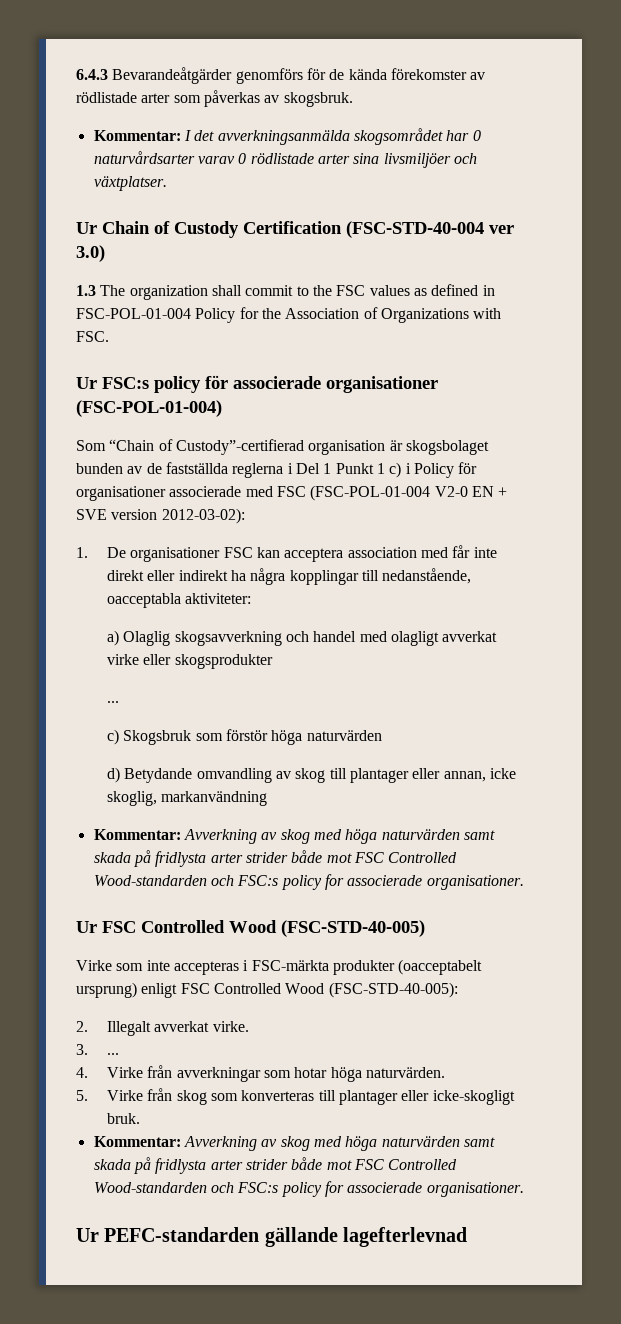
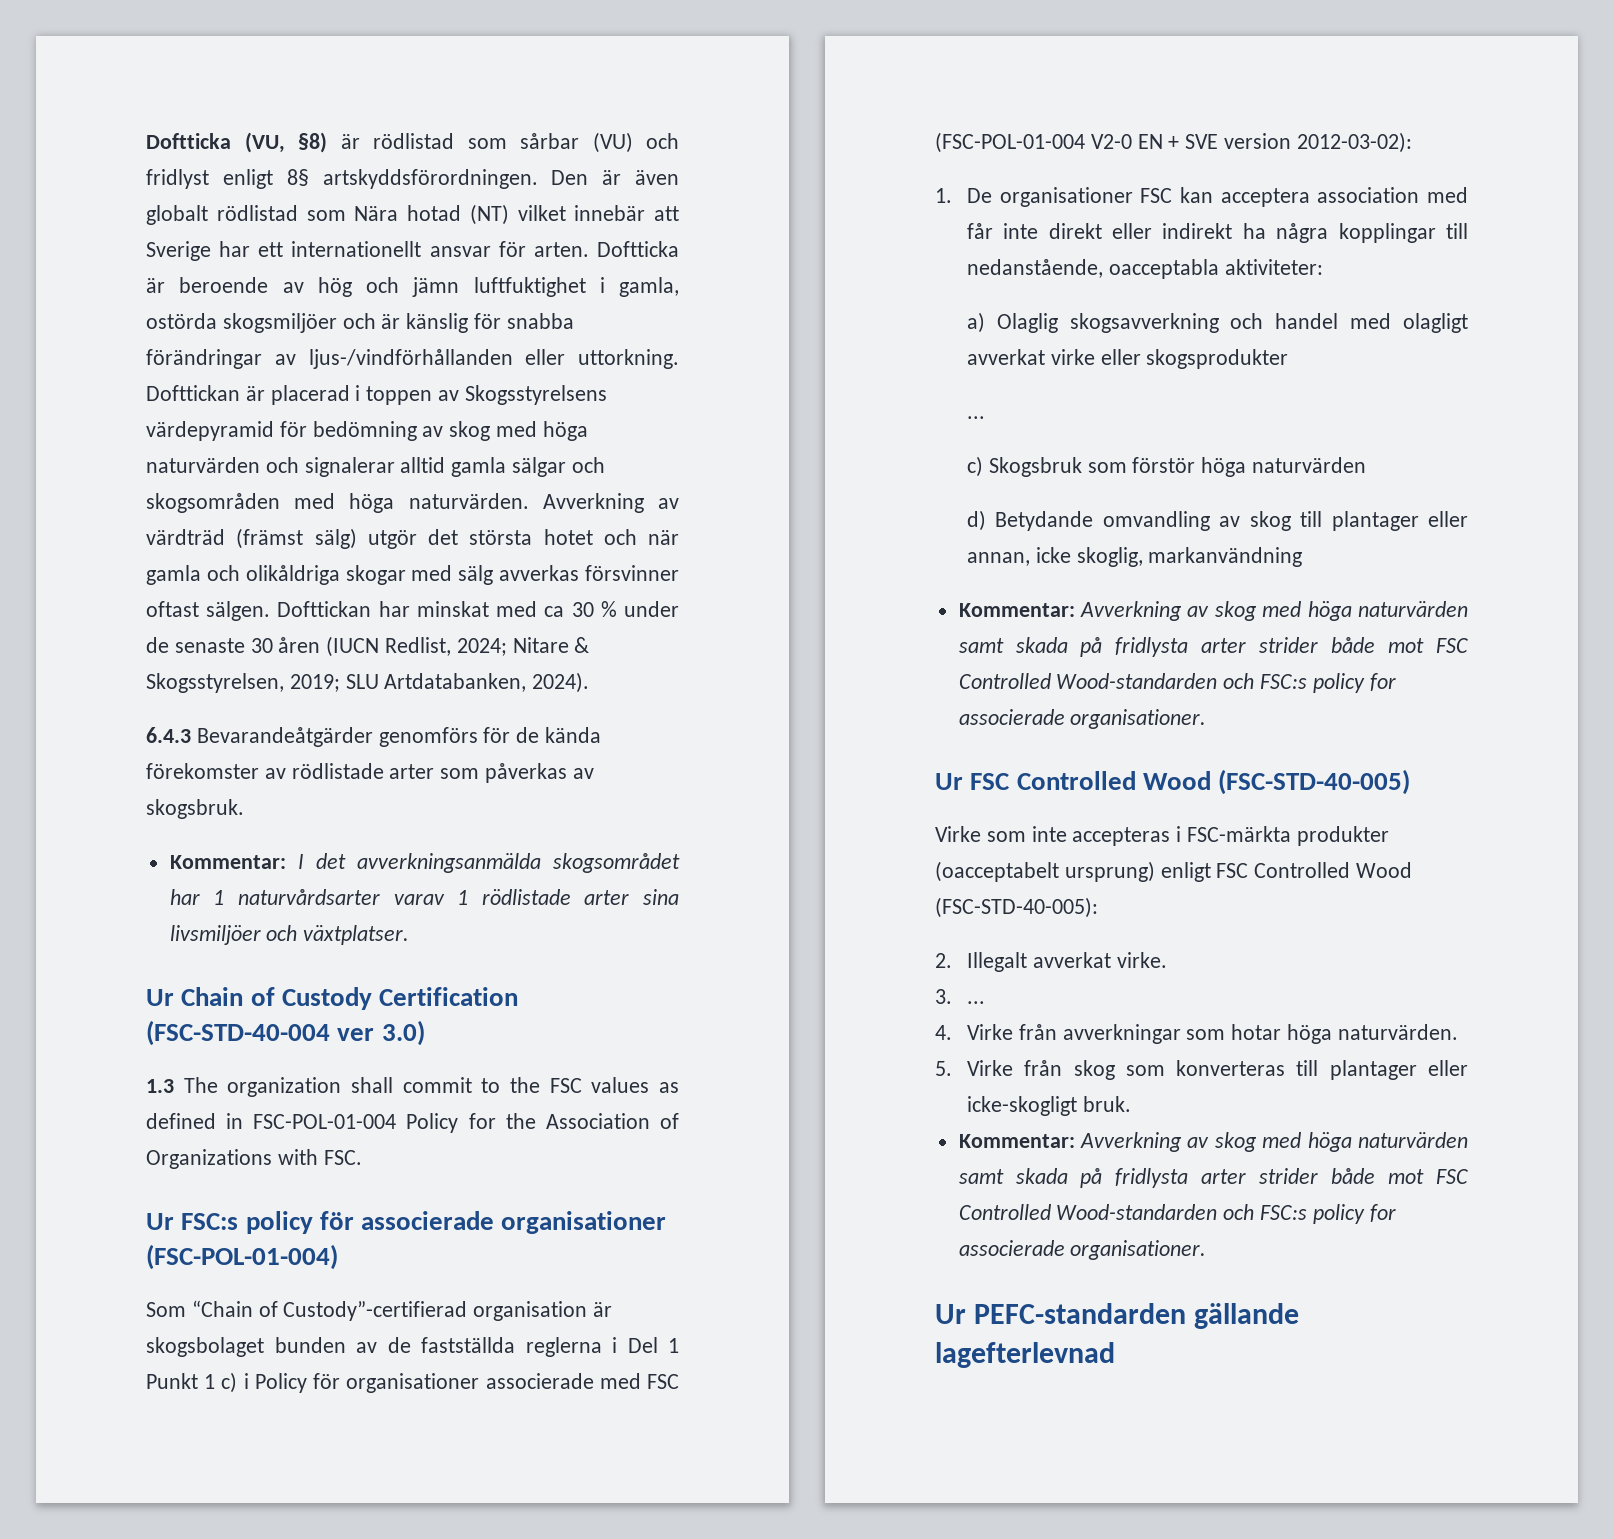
+ Doftticka (VU, §8) är rödlistad som sårbar (VU) och fridlyst enligt 8§ artskyddsförordningen. Den är även globalt rödlistad som Nära hotad (NT) vilket innebär att Sverige har ett internationellt ansvar för arten. Doftticka är beroende av hög och jämn luftfuktighet i gamla, ostörda skogsmiljöer och är känslig för snabba förändringar av ljus-/vindförhållanden eller uttorkning. Dofttickan är placerad i toppen av Skogsstyrelsens värdepyramid för bedömning av skog med höga naturvärden och signalerar alltid gamla sälgar och skogsområden med höga naturvärden. Avverkning av värdträd (främst sälg) utgör det största hotet och när gamla och olikåldriga skogar med sälg avverkas försvinner oftast sälgen. Dofttickan har minskat med ca 30 % under de senaste 30 åren (IUCN Redlist, 2024; Nitare & Skogsstyrelsen, 2019; SLU Artdatabanken, 2024).
- Kommentar: I det avverkningsanmälda skogsområdet har 0 naturvårdsarter varav 0 rödlistade arter sina livsmiljöer och växtplatser.
+ Kommentar: I det avverkningsanmälda skogsområdet har 1 naturvårdsarter varav 1 rödlistade arter sina livsmiljöer och växtplatser.

